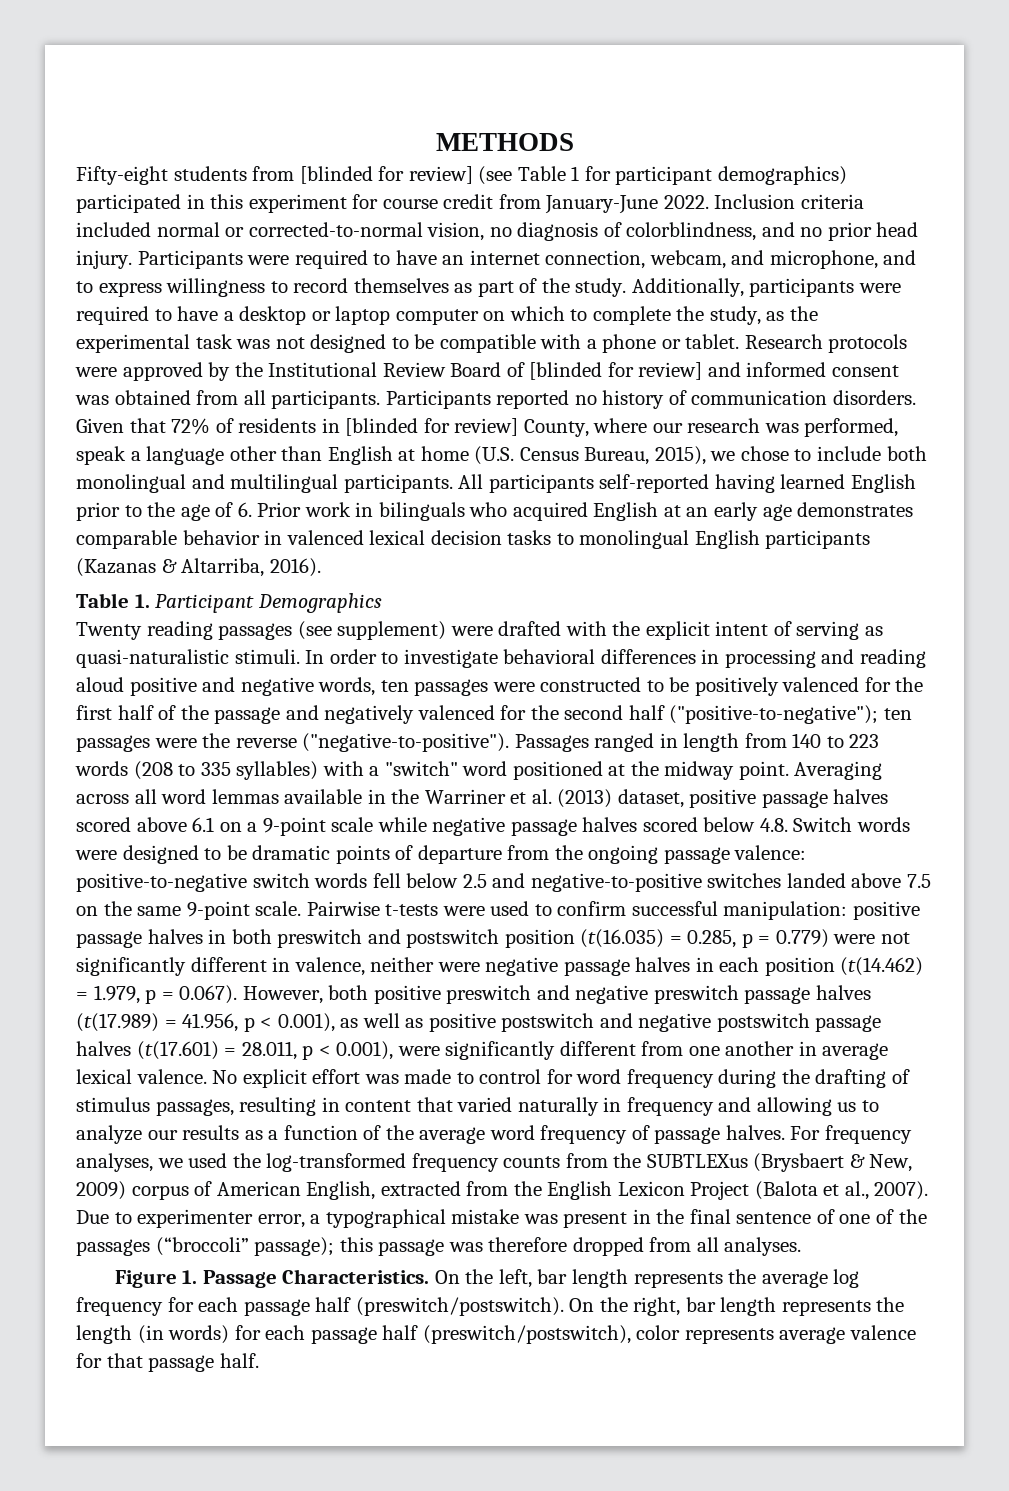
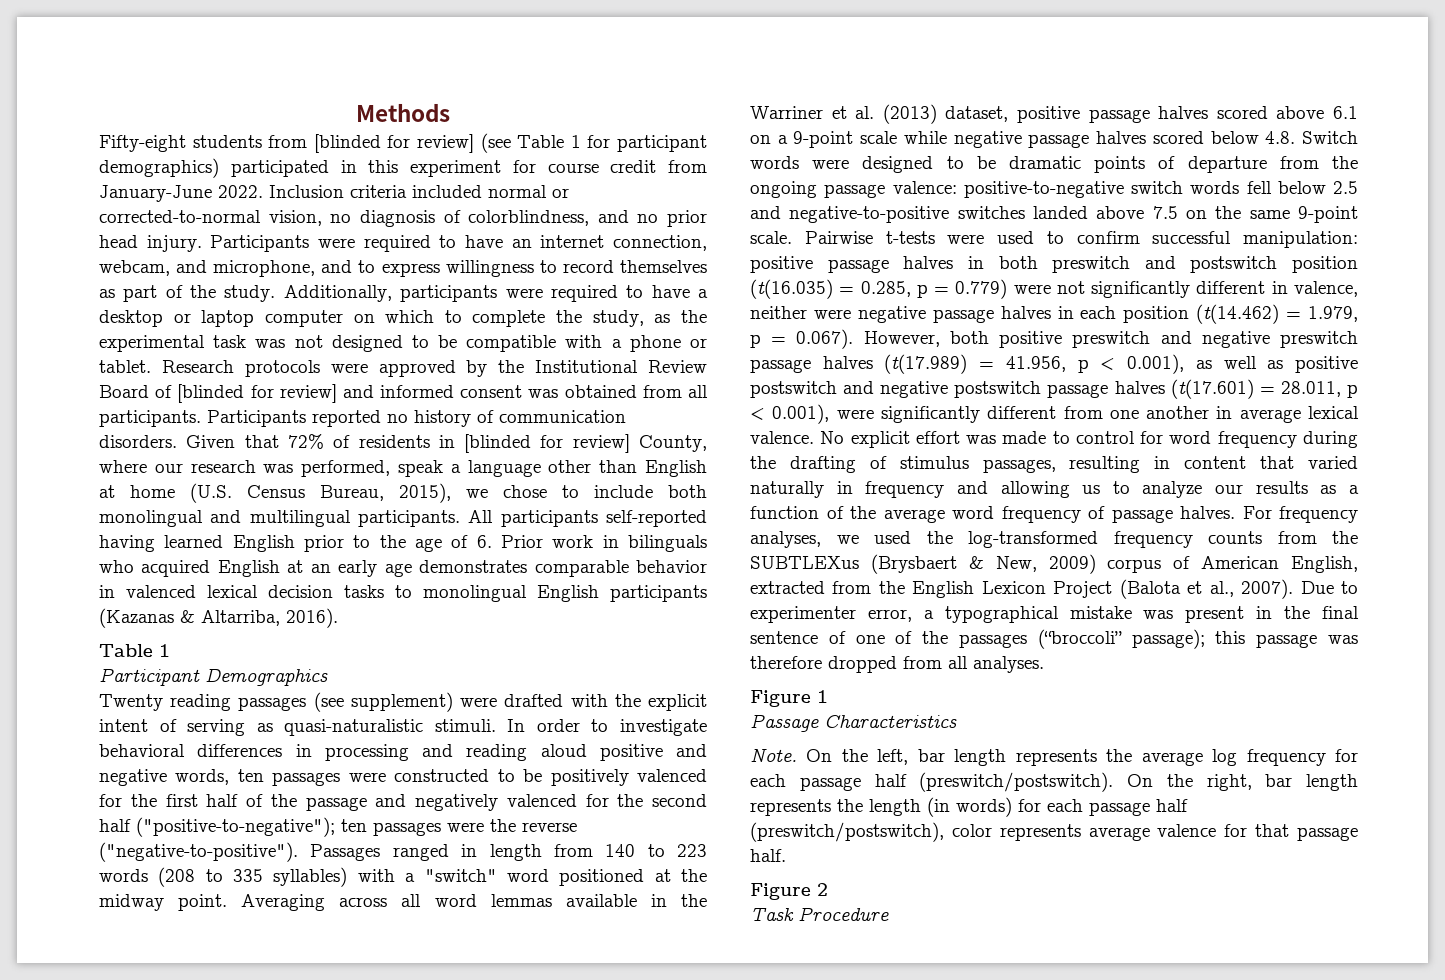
- METHODS
+ Methods
  All participants self-reported having learned English prior to the age of 6. Prior work in bilinguals who acquired English at an early age demonstrates comparable behavior in valenced lexical decision tasks to monolingual English participants (Kazanas & Altarriba, 2016).
- Table 1. Participant Demographics
+ Table 1
+ Participant Demographics
- Figure 1. Passage Characteristics.
+ Figure 1
+ Passage Characteristics
+ Note.
+ Figure 2
+ Task Procedure

